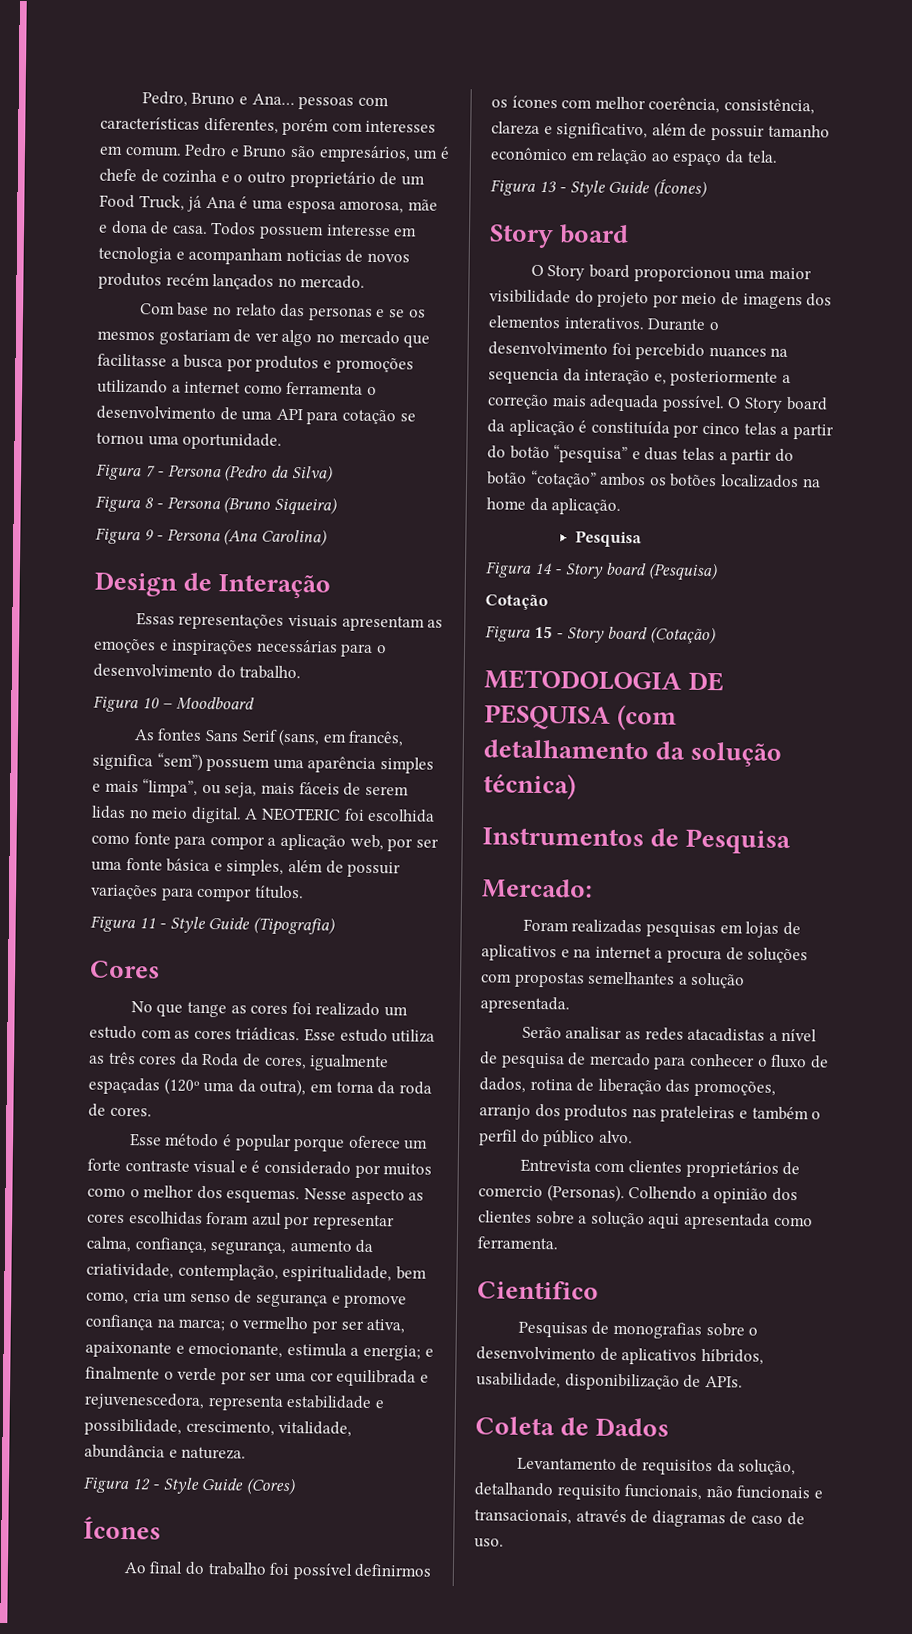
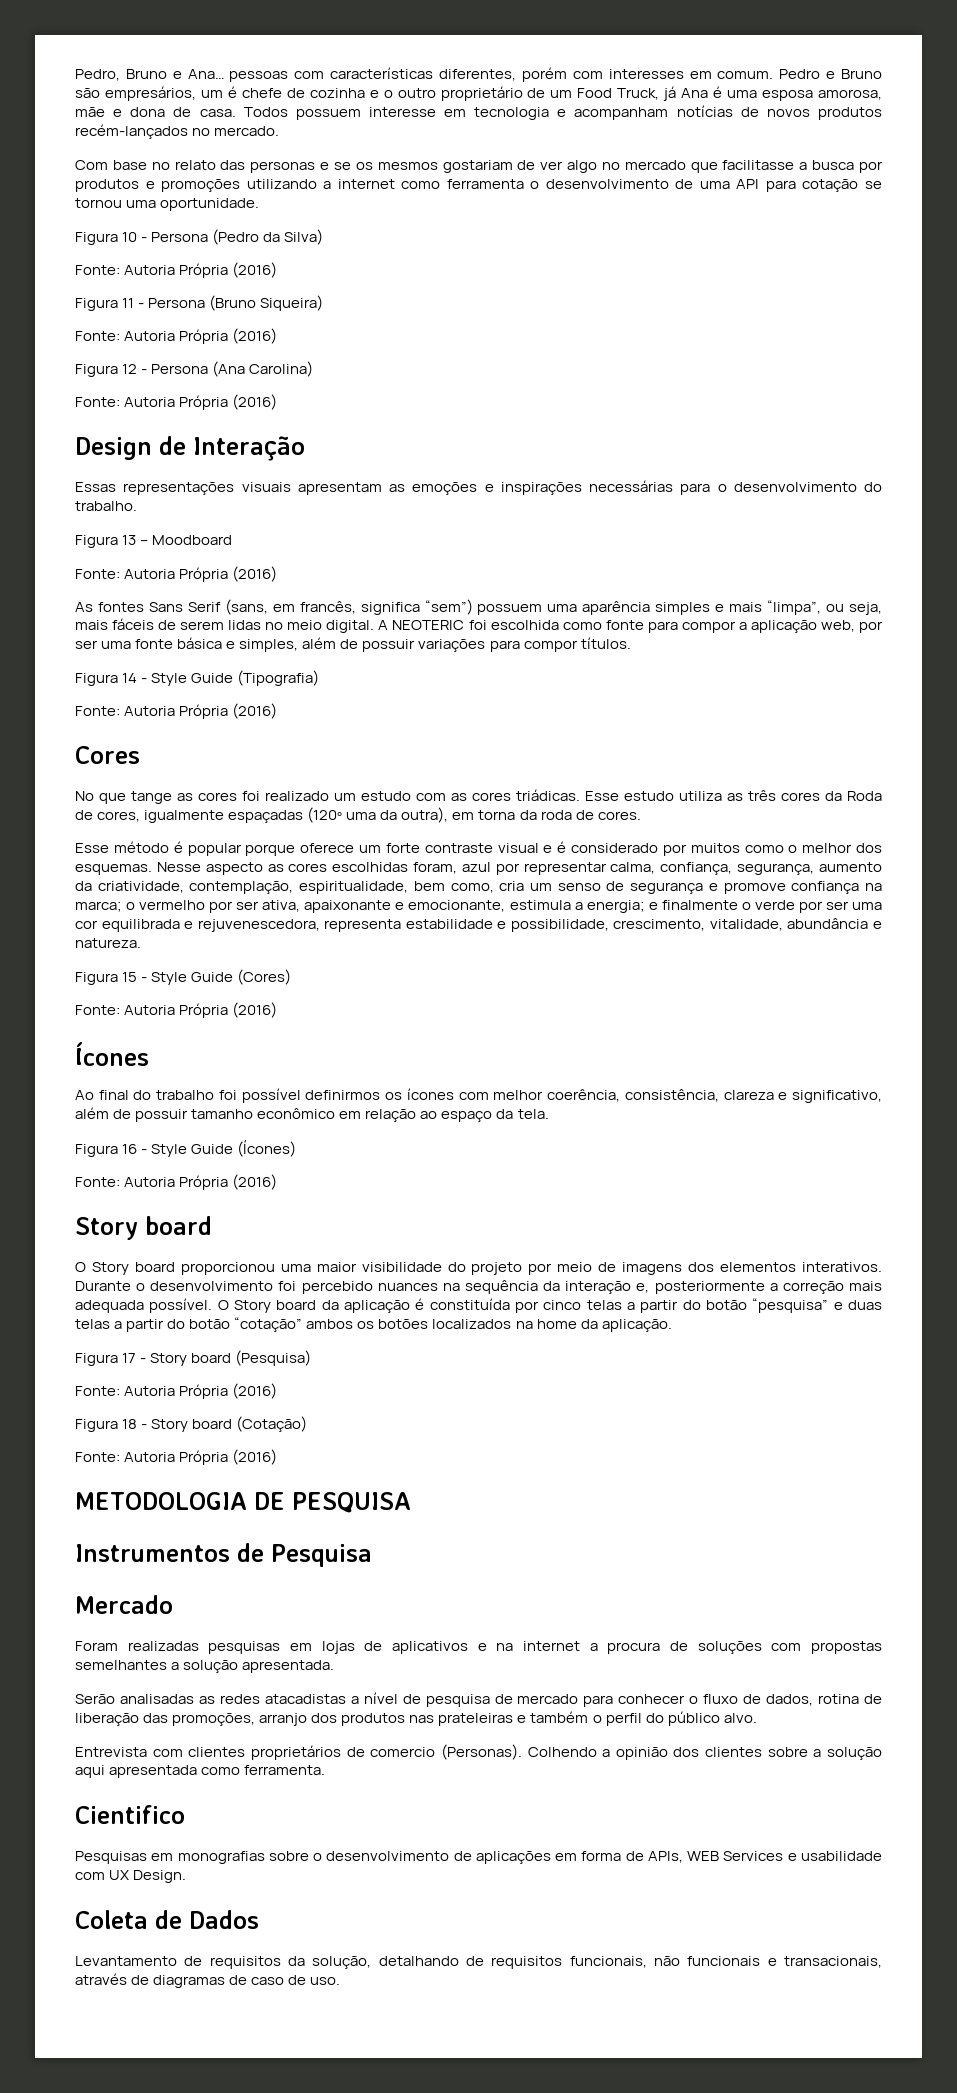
- Todos possuem interesse em tecnologia e acompanham noticias de novos produtos recém lançados no mercado.
+ Todos possuem interesse em tecnologia e acompanham notícias de novos produtos recém-lançados no mercado.
- Figura 7 - Persona (Pedro da Silva)
- Figura 8 - Persona (Bruno Siqueira)
- Figura 9 - Persona (Ana Carolina)
+ Figura 10 - Persona (Pedro da Silva)
+ Fonte: Autoria Própria (2016)
+ Figura 11 - Persona (Bruno Siqueira)
+ Fonte: Autoria Própria (2016)
+ Figura 12 - Persona (Ana Carolina)
+ Fonte: Autoria Própria (2016)
- Figura 10 – Moodboard
+ Figura 13 – Moodboard
+ Fonte: Autoria Própria (2016)
- Figura 11 - Style Guide (Tipografia)
+ Figura 14 - Style Guide (Tipografia)
+ Fonte: Autoria Própria (2016)
- Nesse aspecto as cores escolhidas foram azul por representar calma, confiança, segurança, aumento da criatividade, contemplação, espiritualidade, bem como, cria um senso de segurança e promove confiança na marca; o vermelho por ser ativa, apaixonante e emocionante, estimula a energia; e finalmente o verde por ser uma cor equilibrada e rejuvenescedora, representa estabilidade e possibilidade, crescimento, vitalidade, abundância e natureza.
+ Nesse aspecto as cores escolhidas foram, azul por representar calma, confiança, segurança, aumento da criatividade, contemplação, espiritualidade, bem como, cria um senso de segurança e promove confiança na marca; o vermelho por ser ativa, apaixonante e emocionante, estimula a energia; e finalmente o verde por ser uma cor equilibrada e rejuvenescedora, representa estabilidade e possibilidade, crescimento, vitalidade, abundância e natureza.
- Figura 12 - Style Guide (Cores)
+ Figura 15 - Style Guide (Cores)
+ Fonte: Autoria Própria (2016)
- Figura 13 - Style Guide (Ícones)
+ Figura 16 - Style Guide (Ícones)
+ Fonte: Autoria Própria (2016)
- Durante o desenvolvimento foi percebido nuances na sequencia da interação e, posteriormente a correção mais adequada possível.
+ Durante o desenvolvimento foi percebido nuances na sequência da interação e, posteriormente a correção mais adequada possível.
  O Story board da aplicação é constituída por cinco telas a partir do botão “pesquisa” e duas telas a partir do botão “cotação” ambos os botões localizados na home da aplicação.
- Pesquisa
- Figura 14 - Story board (Pesquisa)
- Cotação
- Figura 15 - Story board (Cotação)
+ Figura 17 - Story board (Pesquisa)
+ Fonte: Autoria Própria (2016)
+ Figura 18 - Story board (Cotação)
+ Fonte: Autoria Própria (2016)
- METODOLOGIA DE PESQUISA (com detalhamento da solução técnica)
+ METODOLOGIA DE PESQUISA
- Mercado:
+ Mercado
- Serão analisar as redes atacadistas a nível de pesquisa de mercado para conhecer o fluxo de dados, rotina de liberação das promoções, arranjo dos produtos nas prateleiras e também o perfil do público alvo.
+ Serão analisadas as redes atacadistas a nível de pesquisa de mercado para conhecer o fluxo de dados, rotina de liberação das promoções, arranjo dos produtos nas prateleiras e também o perfil do público alvo.
- Pesquisas de monografias sobre o desenvolvimento de aplicativos híbridos, usabilidade, disponibilização de APIs.
+ Pesquisas em monografias sobre o desenvolvimento de aplicações em forma de APIs, WEB Services e usabilidade com UX Design.
- Levantamento de requisitos da solução, detalhando requisito funcionais, não funcionais e transacionais, através de diagramas de caso de uso.
+ Levantamento de requisitos da solução, detalhando de requisitos funcionais, não funcionais e transacionais, através de diagramas de caso de uso.

